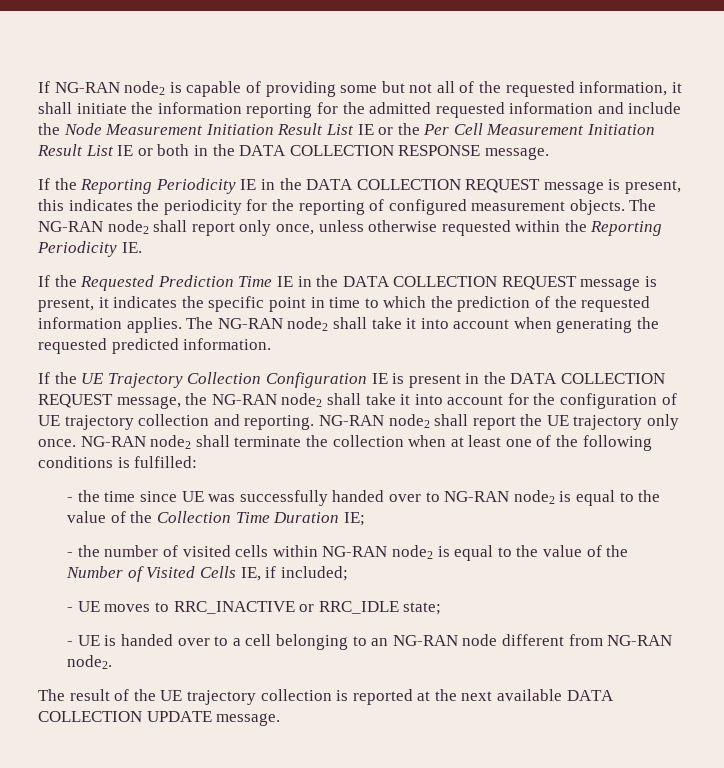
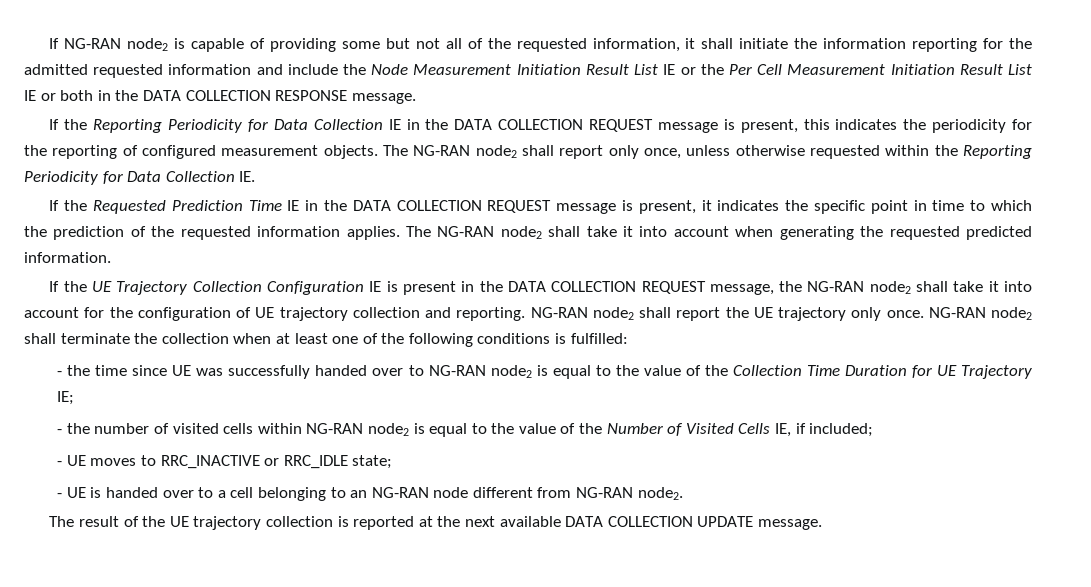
- If the Reporting Periodicity IE in the DATA COLLECTION REQUEST message is present, this indicates the periodicity for the reporting of configured measurement objects.
+ If the Reporting Periodicity for Data Collection IE in the DATA COLLECTION REQUEST message is present, this indicates the periodicity for the reporting of configured measurement objects.
- The NG-RAN node2 shall report only once, unless otherwise requested within the Reporting Periodicity IE.
+ The NG-RAN node2 shall report only once, unless otherwise requested within the Reporting Periodicity for Data Collection IE.
- - the time since UE was successfully handed over to NG-RAN node2 is equal to the value of the Collection Time Duration IE;
+ - the time since UE was successfully handed over to NG-RAN node2 is equal to the value of the Collection Time Duration for UE Trajectory IE;

